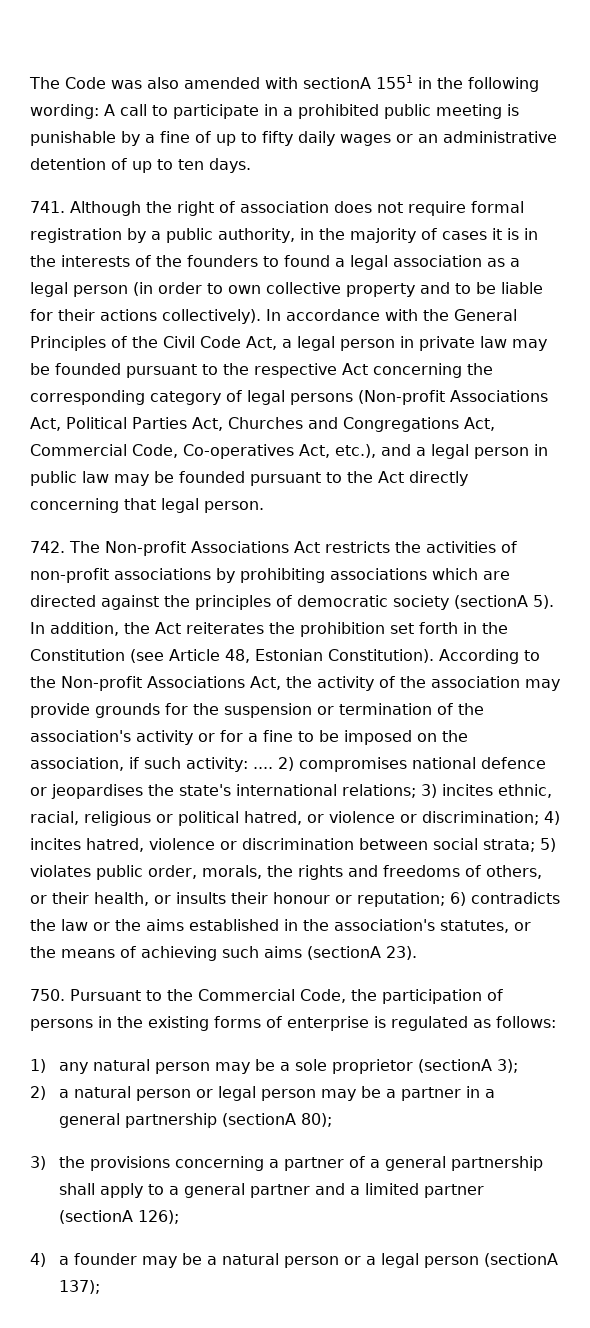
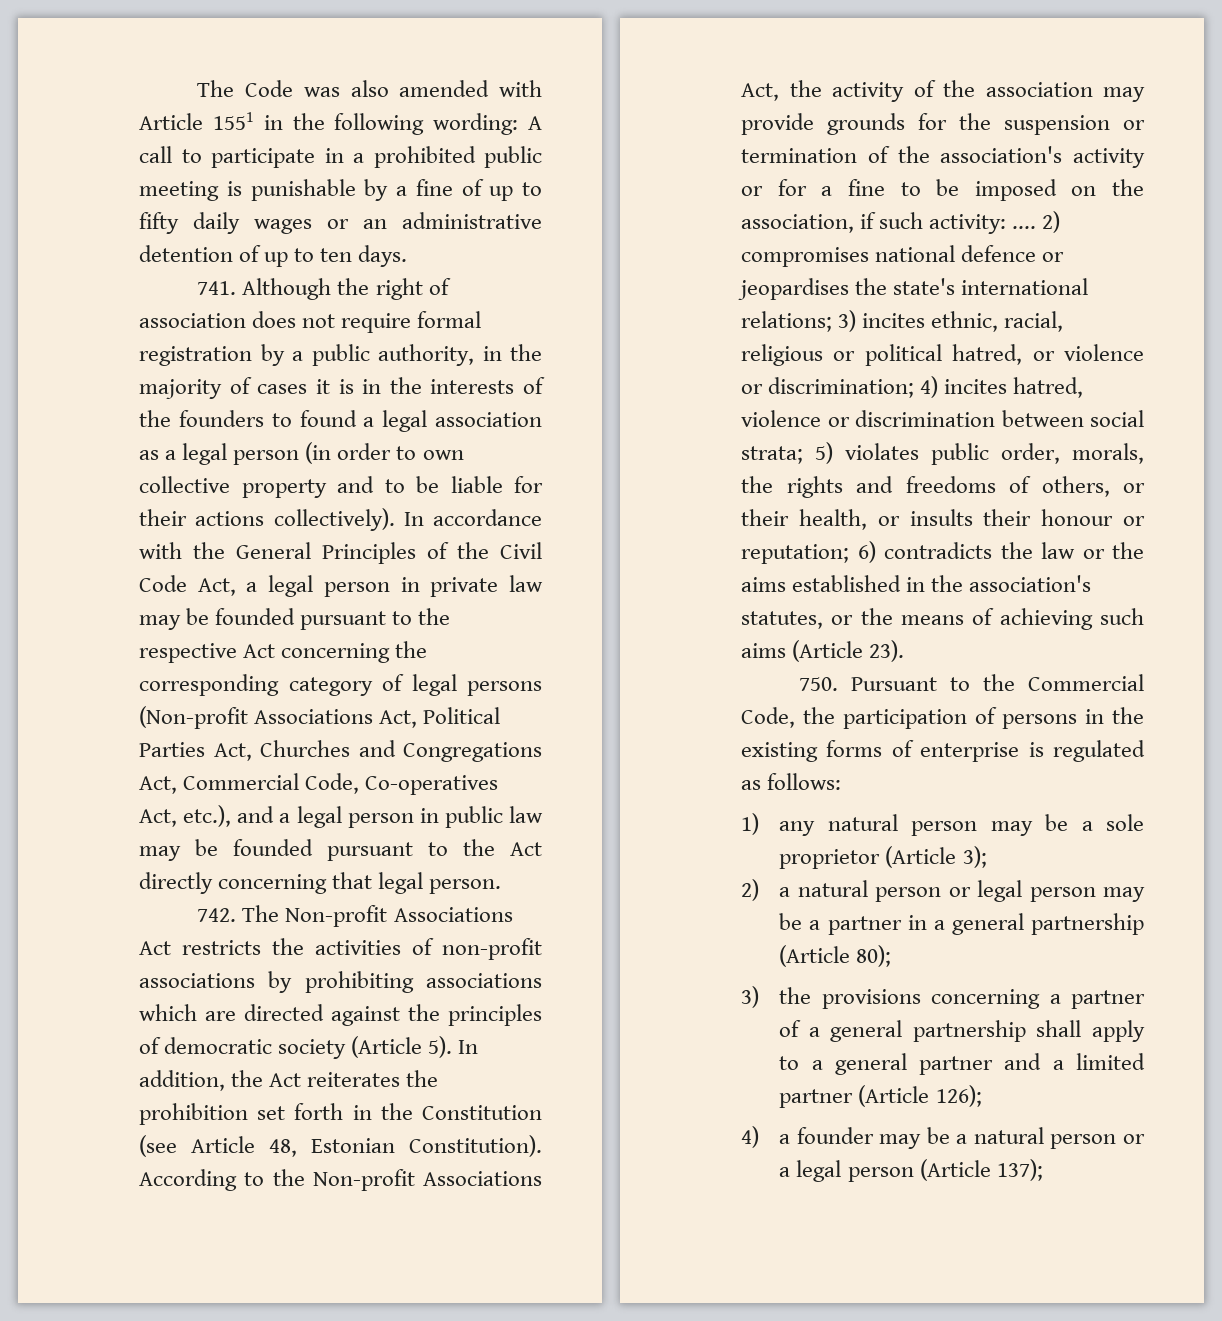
- The Code was also amended with sectionA 1551 in the following wording: A call to participate in a prohibited public meeting is punishable by a fine of up to fifty daily wages or an administrative detention of up to ten days.
+ The Code was also amended with Article 1551 in the following wording: A call to participate in a prohibited public meeting is punishable by a fine of up to fifty daily wages or an administrative detention of up to ten days.
- 742. The Non-profit Associations Act restricts the activities of non-profit associations by prohibiting associations which are directed against the principles of democratic society (sectionA 5).
+ 742. The Non-profit Associations Act restricts the activities of non-profit associations by prohibiting associations which are directed against the principles of democratic society (Article 5).
- 6) contradicts the law or the aims established in the association's statutes, or the means of achieving such aims (sectionA 23).
+ 6) contradicts the law or the aims established in the association's statutes, or the means of achieving such aims (Article 23).
- 1) any natural person may be a sole proprietor (sectionA 3);
+ 1) any natural person may be a sole proprietor (Article 3);
- 2) a natural person or legal person may be a partner in a general partnership (sectionA 80);
+ 2) a natural person or legal person may be a partner in a general partnership (Article 80);
- 3) the provisions concerning a partner of a general partnership shall apply to a general partner and a limited partner (sectionA 126);
+ 3) the provisions concerning a partner of a general partnership shall apply to a general partner and a limited partner (Article 126);
- 4) a founder may be a natural person or a legal person (sectionA 137);
+ 4) a founder may be a natural person or a legal person (Article 137);

